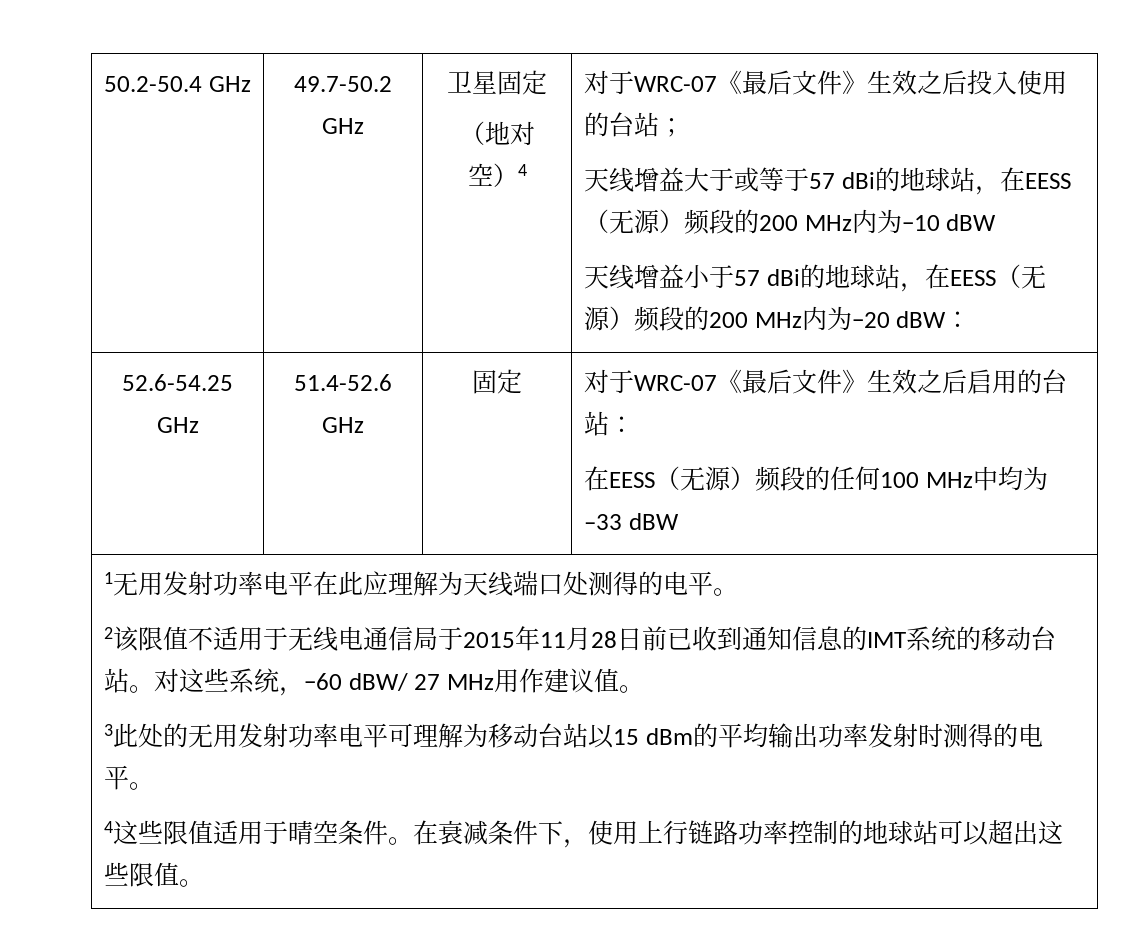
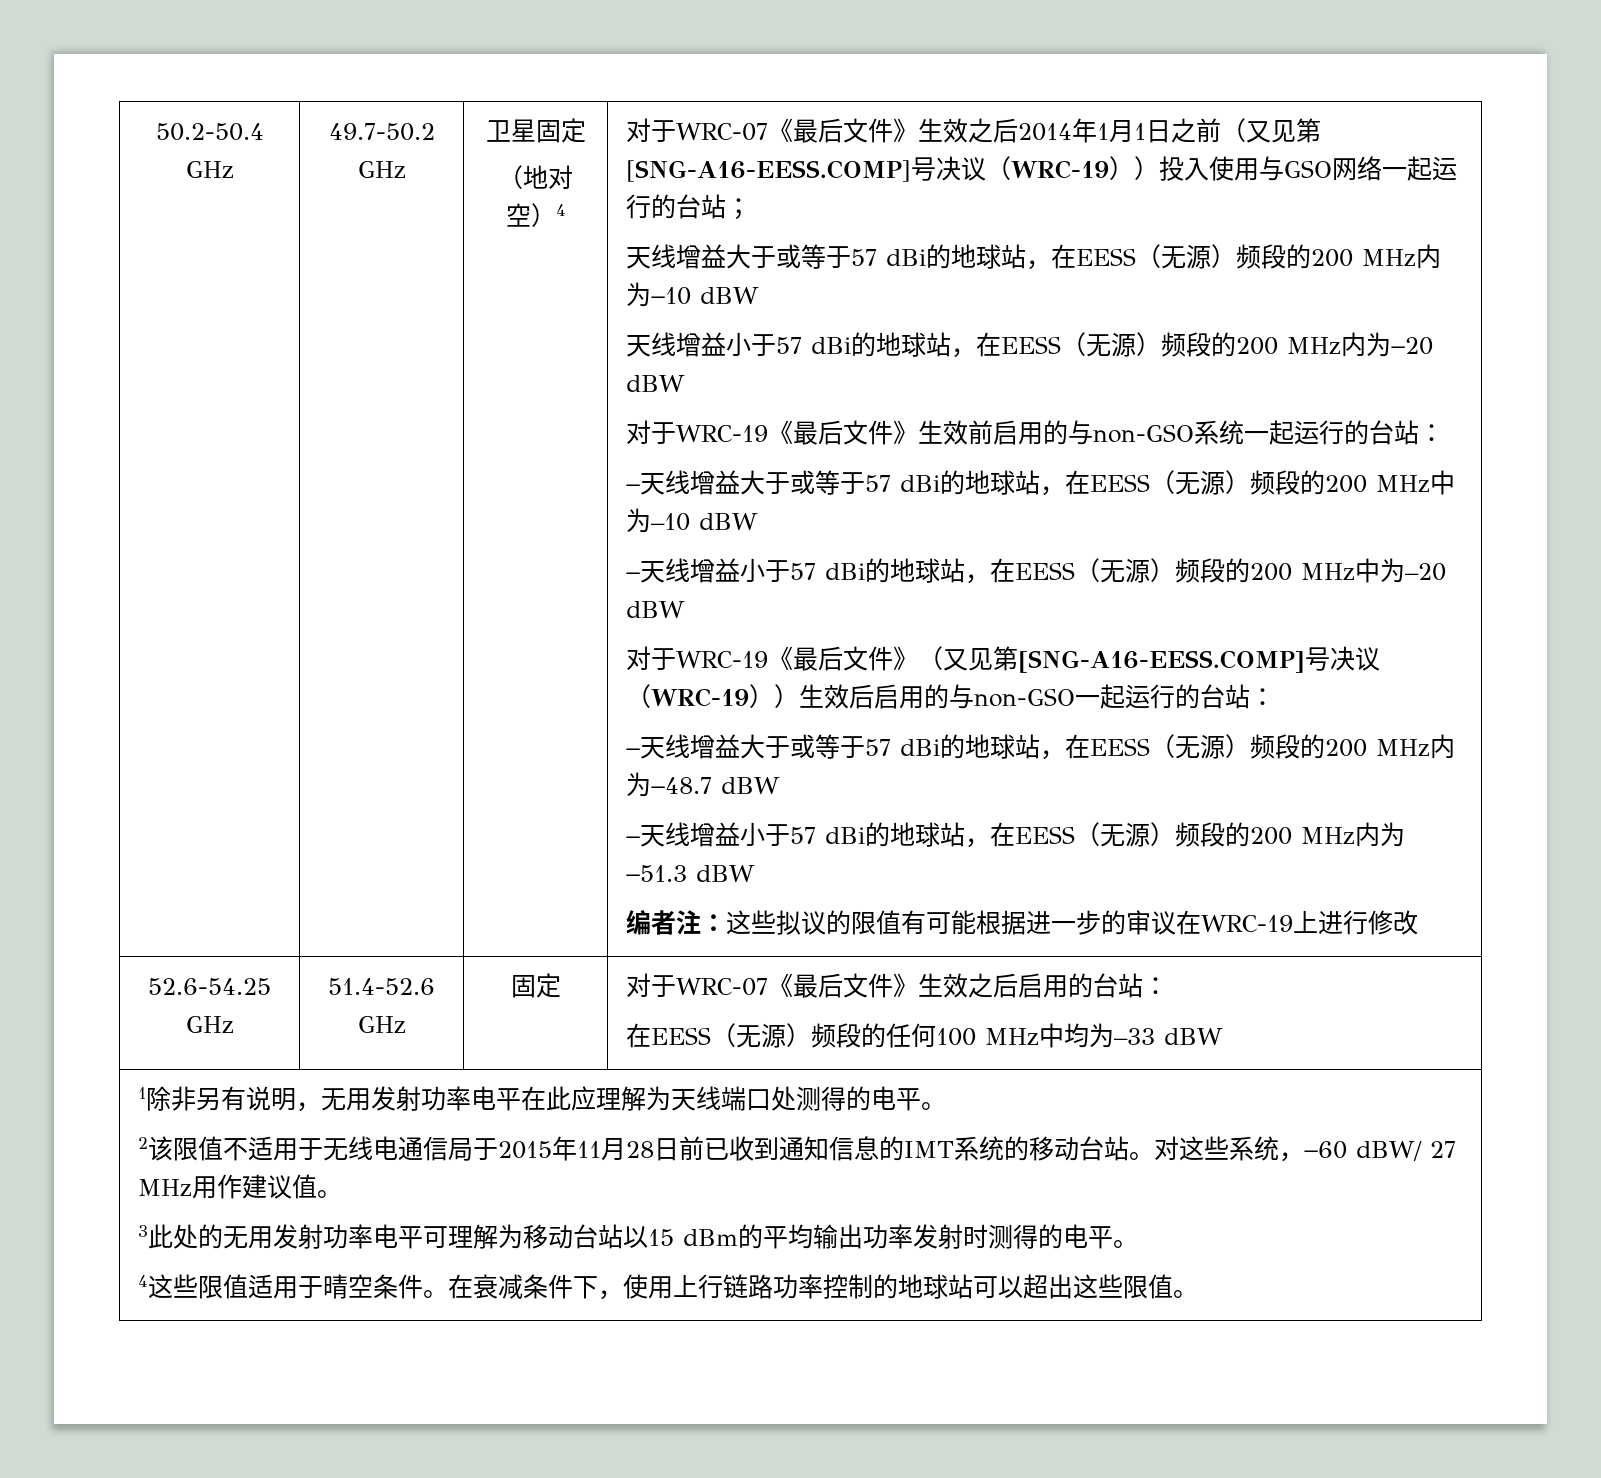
- 对于WRC-07《最后文件》生效之后投入使用的台站；
+ 对于WRC-07《最后文件》生效之后2014年1月1日之前（又见第[SNG-A16-EESS.COMP]号决议（WRC-19））投入使用与GSO网络一起运行的台站；
- 天线增益小于57 dBi的地球站，在EESS（无源）频段的200 MHz内为−20 dBW：
+ 天线增益小于57 dBi的地球站，在EESS（无源）频段的200 MHz内为−20 dBW
+ 对于WRC-19《最后文件》生效前启用的与non-GSO系统一起运行的台站：
+ −天线增益大于或等于57 dBi的地球站，在EESS（无源）频段的200 MHz中为–10 dBW
+ −天线增益小于57 dBi的地球站，在EESS（无源）频段的200 MHz中为–20 dBW
+ 对于WRC-19《最后文件》（又见第[SNG-A16-EESS.COMP]号决议（WRC-19））生效后启用的与non-GSO一起运行的台站：
+ −天线增益大于或等于57 dBi的地球站，在EESS（无源）频段的200 MHz内为−48.7 dBW
+ −天线增益小于57 dBi的地球站，在EESS（无源）频段的200 MHz内为−51.3 dBW
+ 编者注：这些拟议的限值有可能根据进一步的审议在WRC-19上进行修改
- 1无用发射功率电平在此应理解为天线端口处测得的电平。
+ 1除非另有说明，无用发射功率电平在此应理解为天线端口处测得的电平。

